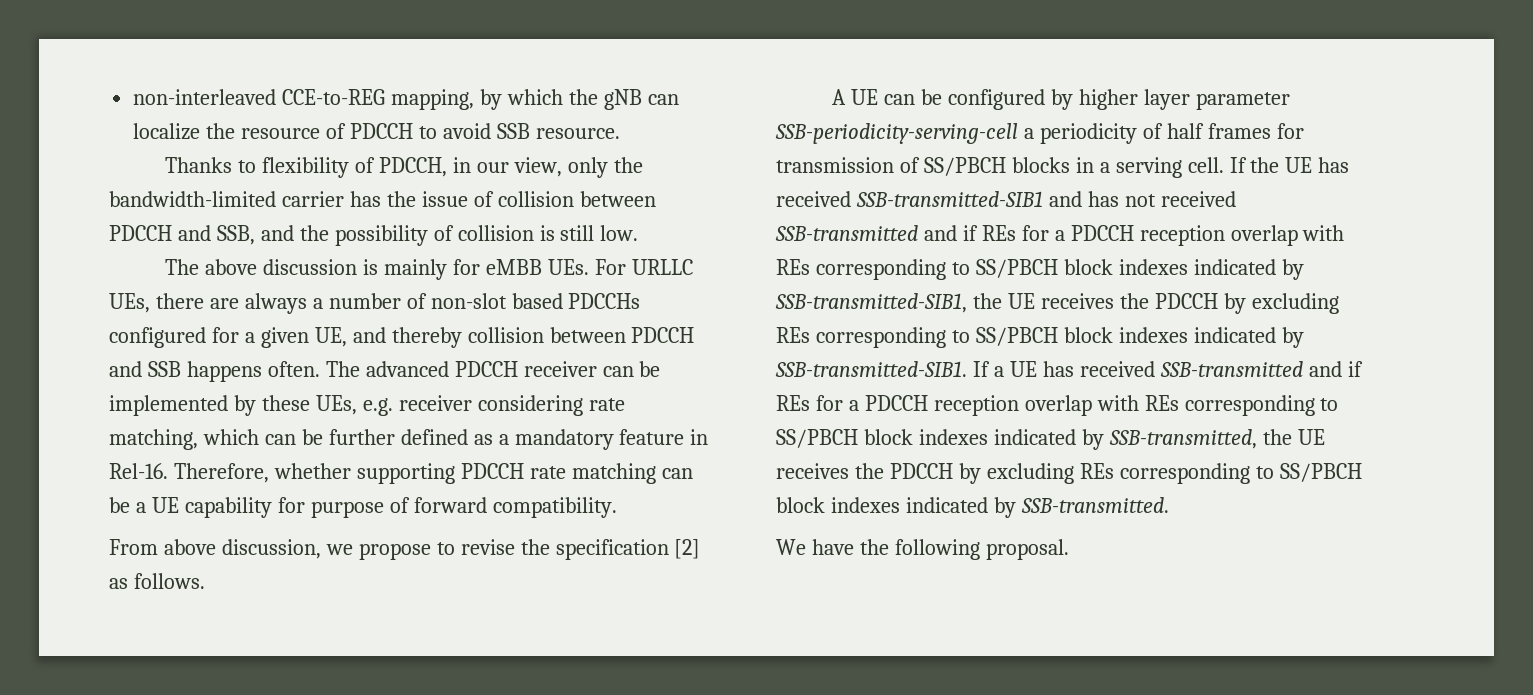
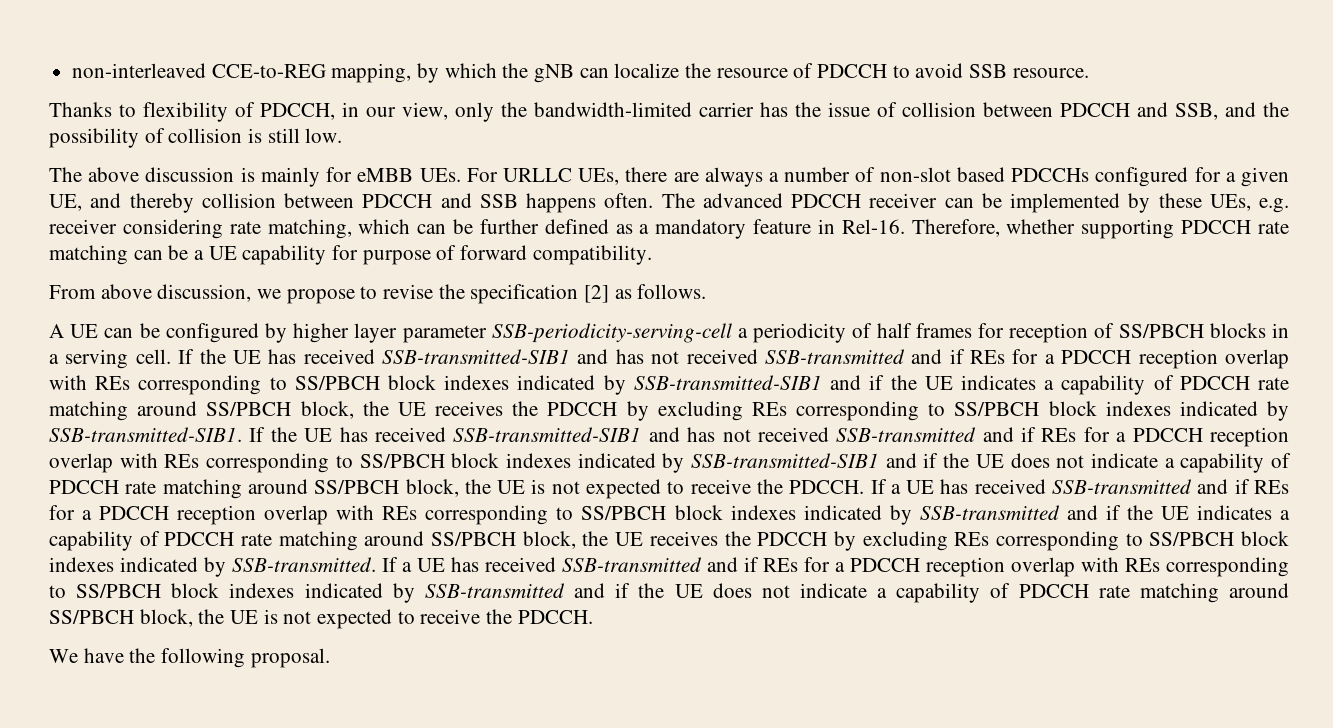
- A UE can be configured by higher layer parameter SSB-periodicity-serving-cell a periodicity of half frames for transmission of SS/PBCH blocks in a serving cell.
+ A UE can be configured by higher layer parameter SSB-periodicity-serving-cell a periodicity of half frames for reception of SS/PBCH blocks in a serving cell.
- If the UE has received SSB-transmitted-SIB1 and has not received SSB-transmitted and if REs for a PDCCH reception overlap with REs corresponding to SS/PBCH block indexes indicated by SSB-transmitted-SIB1, the UE receives the PDCCH by excluding REs corresponding to SS/PBCH block indexes indicated by SSB-transmitted-SIB1.
+ If the UE has received SSB-transmitted-SIB1 and has not received SSB-transmitted and if REs for a PDCCH reception overlap with REs corresponding to SS/PBCH block indexes indicated by SSB-transmitted-SIB1 and if the UE indicates a capability of PDCCH rate matching around SS/PBCH block, the UE receives the PDCCH by excluding REs corresponding to SS/PBCH block indexes indicated by SSB-transmitted-SIB1.
- If a UE has received SSB-transmitted and if REs for a PDCCH reception overlap with REs corresponding to SS/PBCH block indexes indicated by SSB-transmitted, the UE receives the PDCCH by excluding REs corresponding to SS/PBCH block indexes indicated by SSB-transmitted.
+ If the UE has received SSB-transmitted-SIB1 and has not received SSB-transmitted and if REs for a PDCCH reception overlap with REs corresponding to SS/PBCH block indexes indicated by SSB-transmitted-SIB1 and if the UE does not indicate a capability of PDCCH rate matching around SS/PBCH block, the UE is not expected to receive the PDCCH. If a UE has received SSB-transmitted and if REs for a PDCCH reception overlap with REs corresponding to SS/PBCH block indexes indicated by SSB-transmitted and if the UE indicates a capability of PDCCH rate matching around SS/PBCH block, the UE receives the PDCCH by excluding REs corresponding to SS/PBCH block indexes indicated by SSB-transmitted. If a UE has received SSB-transmitted and if REs for a PDCCH reception overlap with REs corresponding to SS/PBCH block indexes indicated by SSB-transmitted and if the UE does not indicate a capability of PDCCH rate matching around SS/PBCH block, the UE is not expected to receive the PDCCH.

